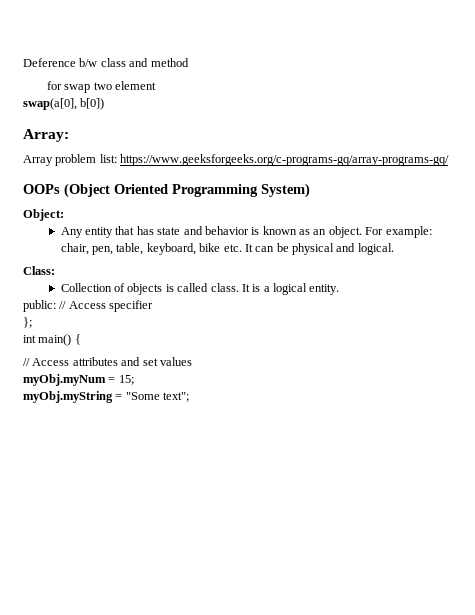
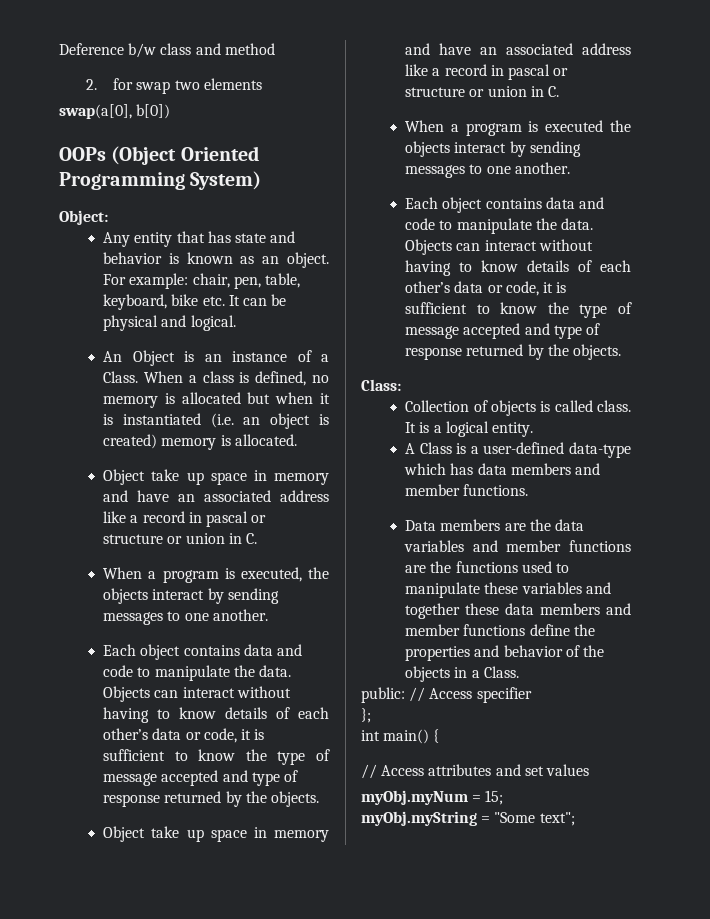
- for swap two element
+ 2. for swap two elements
- Array:
- Array problem list: https://www.geeksforgeeks.org/c-programs-gq/array-programs-gq/
+ An Object is an instance of a Class. When a class is defined, no memory is allocated but when it is instantiated (i.e. an object is created) memory is allocated.
+ Object take up space in memory and have an associated address like a record in pascal or structure or union in C.
+ When a program is executed, the objects interact by sending messages to one another.
+ Each object contains data and code to manipulate the data. Objects can interact without having to know details of each other’s data or code, it is sufficient to know the type of message accepted and type of response returned by the objects.
+ Object take up space in memory and have an associated address like a record in pascal or structure or union in C.
+ When a program is executed the objects interact by sending messages to one another.
+ Each object contains data and code to manipulate the data. Objects can interact without having to know details of each other’s data or code, it is sufficient to know the type of message accepted and type of response returned by the objects.
+ A Class is a user-defined data-type which has data members and member functions.
+ Data members are the data variables and member functions are the functions used to manipulate these variables and together these data members and member functions define the properties and behavior of the objects in a Class.

